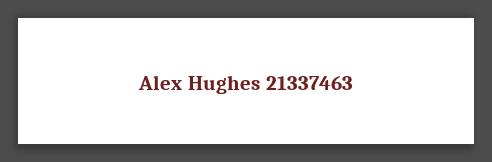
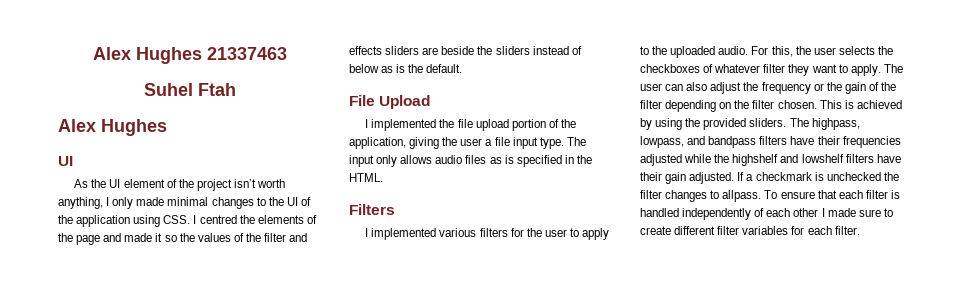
+ Suhel Ftah
+ Alex Hughes
+ UI
+ As the UI element of the project isn’t worth anything, I only made minimal changes to the UI of the application using CSS. I centred the elements of the page and made it so the values of the filter and effects sliders are beside the sliders instead of below as is the default.
+ File Upload
+ I implemented the file upload portion of the application, giving the user a file input type. The input only allows audio files as is specified in the HTML.
+ Filters
+ I implemented various filters for the user to apply to the uploaded audio. For this, the user selects the checkboxes of whatever filter they want to apply. The user can also adjust the frequency or the gain of the filter depending on the filter chosen. This is achieved by using the provided sliders. The highpass, lowpass, and bandpass filters have their frequencies adjusted while the highshelf and lowshelf filters have their gain adjusted. If a checkmark is unchecked the filter changes to allpass. To ensure that each filter is handled independently of each other I made sure to create different filter variables for each filter.

